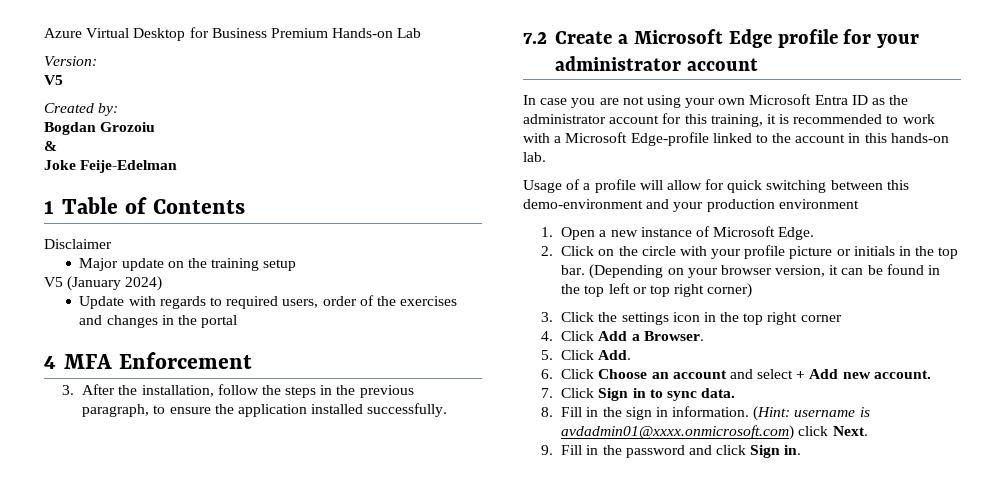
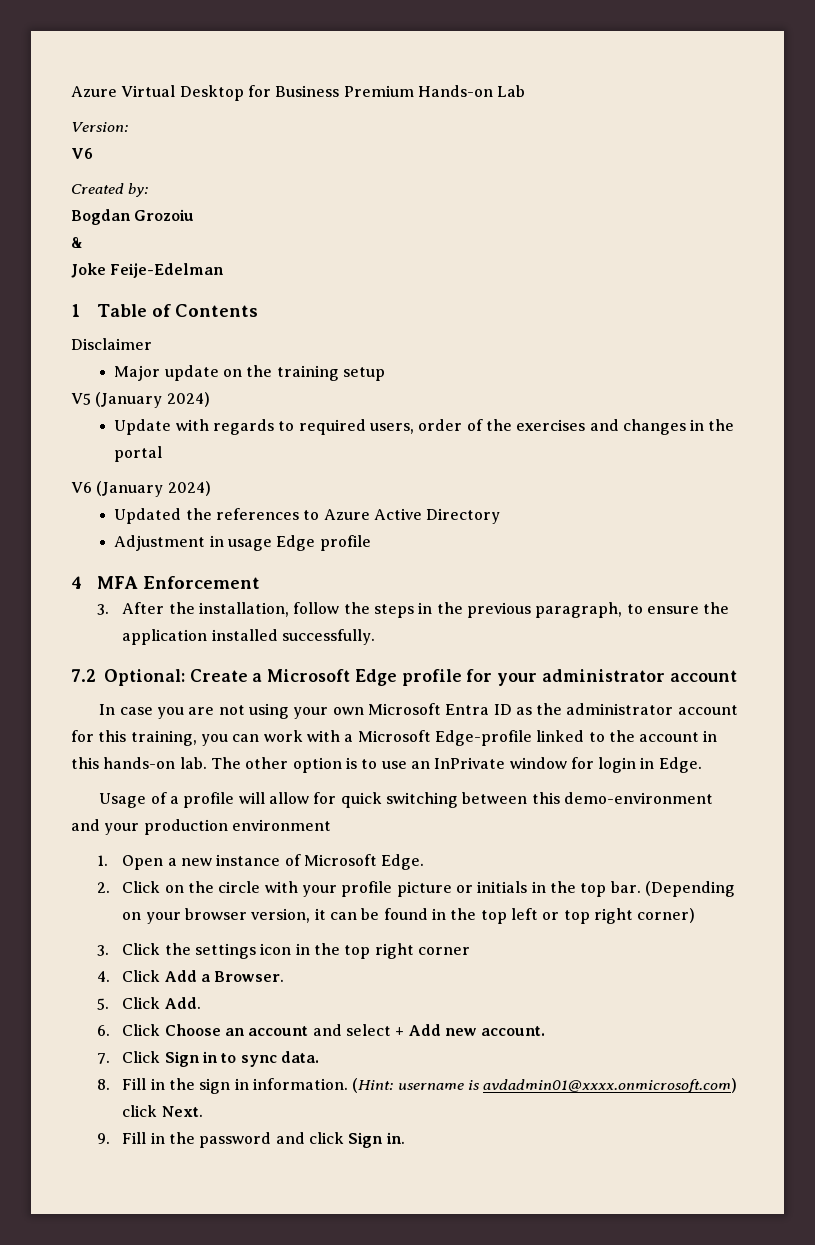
  Version:
- V5
+ V6
+ V6 (January 2024)
+ Updated the references to Azure Active Directory
+ Adjustment in usage Edge profile
- 7.2 Create a Microsoft Edge profile for your administrator account
+ 7.2 Optional: Create a Microsoft Edge profile for your administrator account
- In case you are not using your own Microsoft Entra ID as the administrator account for this training, it is recommended to work with a Microsoft Edge-profile linked to the account in this hands-on lab.
+ In case you are not using your own Microsoft Entra ID as the administrator account for this training, you can work with a Microsoft Edge-profile linked to the account in this hands-on lab. The other option is to use an InPrivate window for login in Edge.

